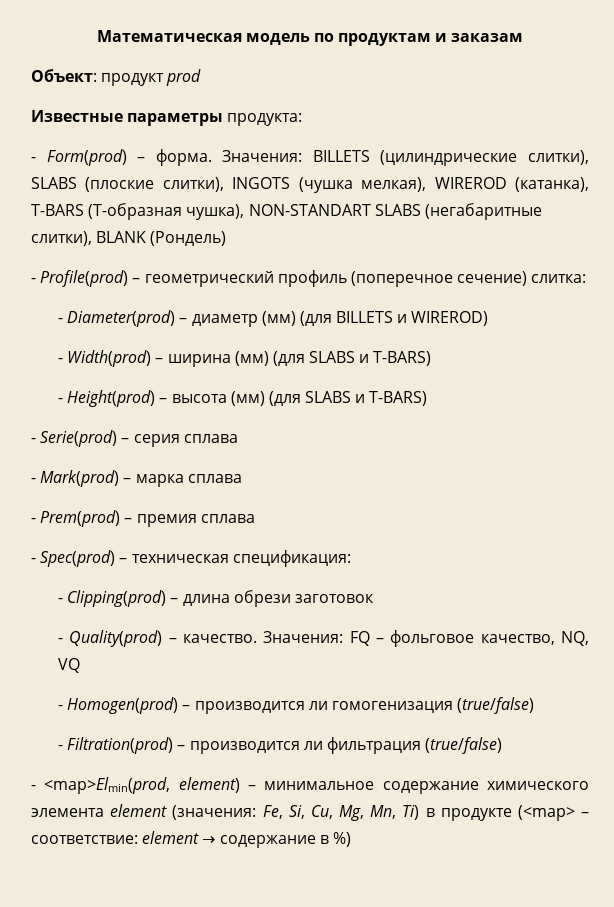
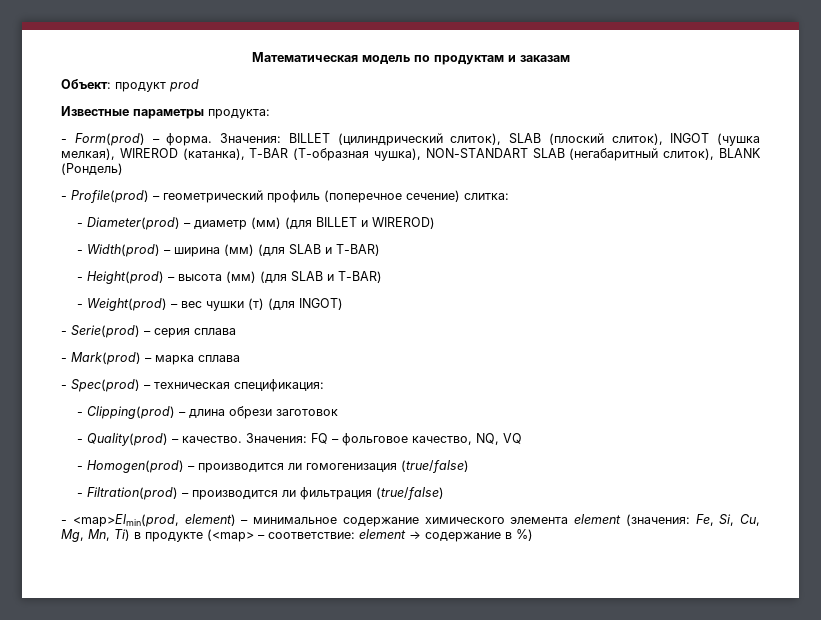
- Значения: BILLETS (цилиндрические слитки), SLABS (плоские слитки), INGOTS (чушка мелкая), WIREROD (катанка), T-BARS (Т-образная чушка), NON-STANDART SLABS (негабаритные слитки), BLANK (Рондель)
+ Значения: BILLET (цилиндрический слиток), SLAB (плоский слиток), INGOT (чушка мелкая), WIREROD (катанка), T-BAR (Т-образная чушка), NON-STANDART SLAB (негабаритный слиток), BLANK (Рондель)
- - Diameter(prod) – диаметр (мм) (для BILLETS и WIREROD)
+ - Diameter(prod) – диаметр (мм) (для BILLET и WIREROD)
- - Width(prod) – ширина (мм) (для SLABS и T-BARS)
+ - Width(prod) – ширина (мм) (для SLAB и T-BAR)
- - Height(prod) – высота (мм) (для SLABS и T-BARS)
+ - Height(prod) – высота (мм) (для SLAB и T-BAR)
+ - Weight(prod) – вес чушки (т) (для INGOT)
- - Prem(prod) – премия сплава

